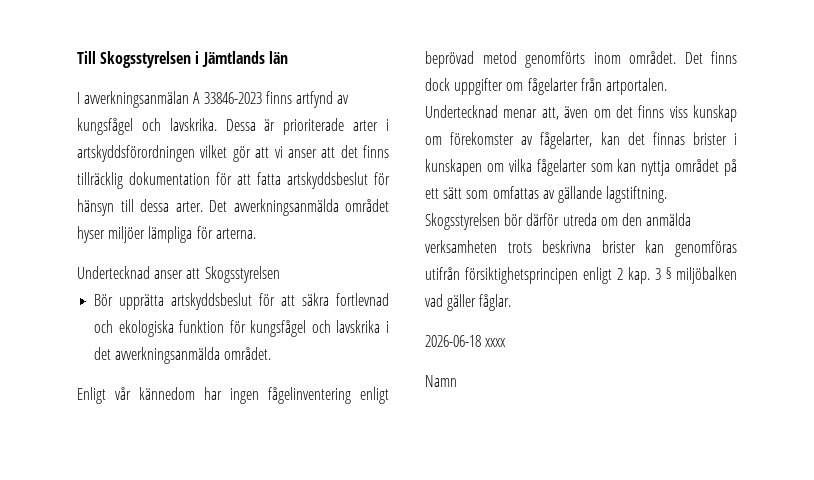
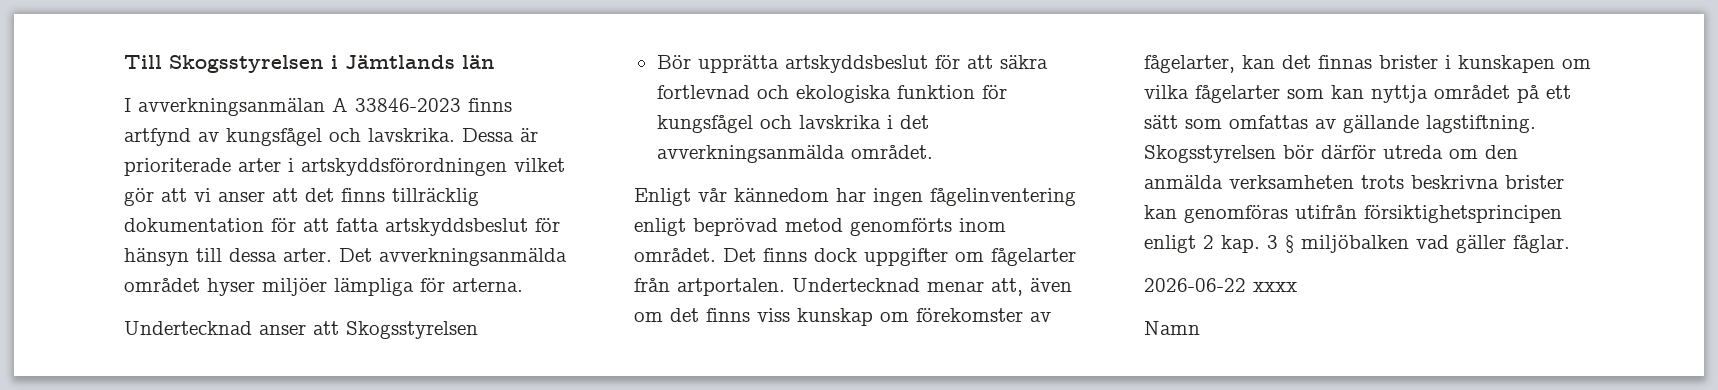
- 2026-06-18 xxxx
+ 2026-06-22 xxxx

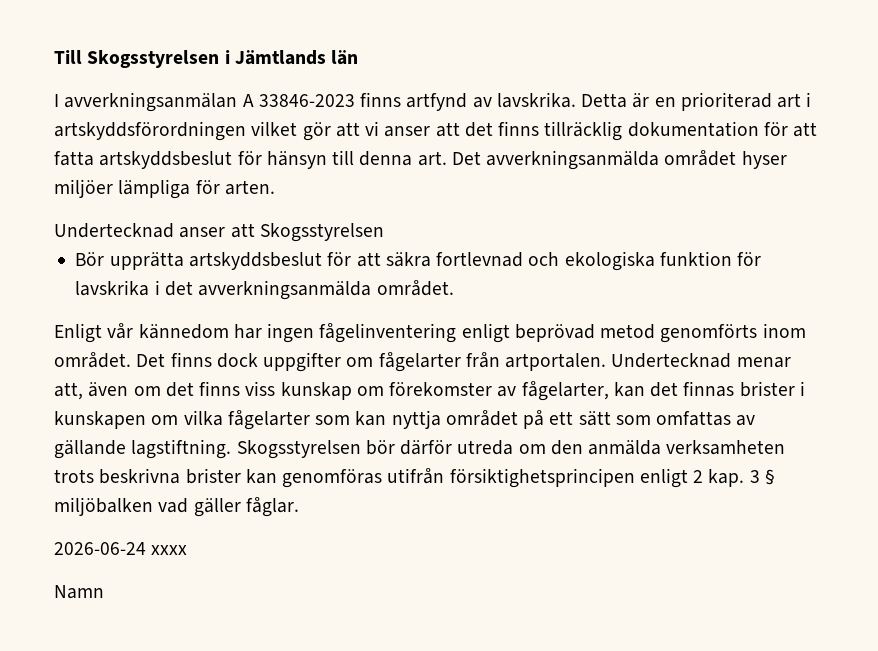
- I avverkningsanmälan A 33846-2023 finns artfynd av kungsfågel och lavskrika. Dessa är prioriterade arter i artskyddsförordningen vilket gör att vi anser att det finns tillräcklig dokumentation för att fatta artskyddsbeslut för hänsyn till dessa arter. Det avverkningsanmälda området hyser miljöer lämpliga för arterna.
+ I avverkningsanmälan A 33846-2023 finns artfynd av lavskrika. Detta är en prioriterad art i artskyddsförordningen vilket gör att vi anser att det finns tillräcklig dokumentation för att fatta artskyddsbeslut för hänsyn till denna art. Det avverkningsanmälda området hyser miljöer lämpliga för arten.
- Bör upprätta artskyddsbeslut för att säkra fortlevnad och ekologiska funktion för kungsfågel och lavskrika i det avverkningsanmälda området.
+ Bör upprätta artskyddsbeslut för att säkra fortlevnad och ekologiska funktion för lavskrika i det avverkningsanmälda området.
- 2026-06-22 xxxx
+ 2026-06-24 xxxx

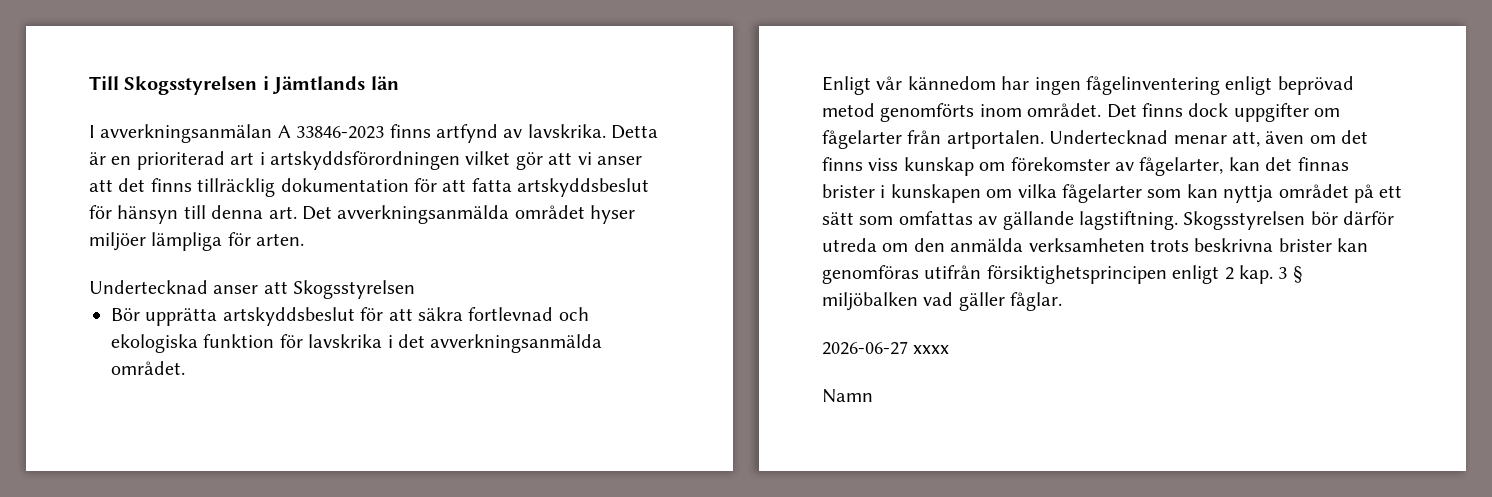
- 2026-06-24 xxxx
+ 2026-06-27 xxxx

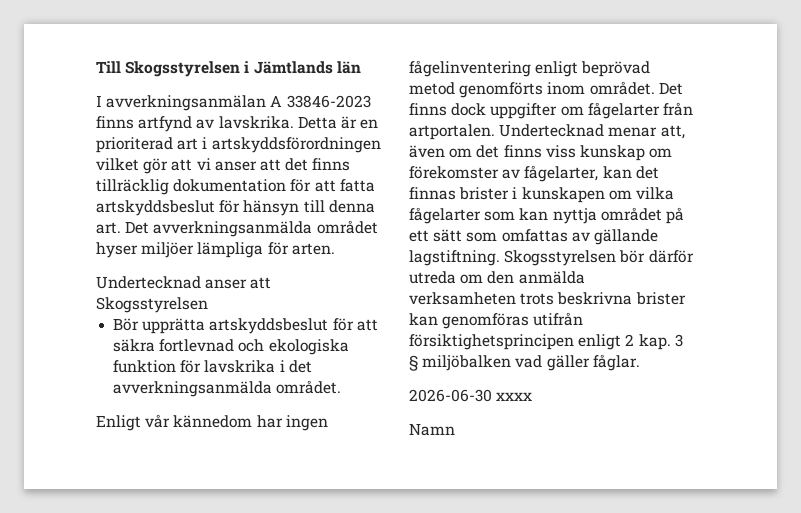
- 2026-06-27 xxxx
+ 2026-06-30 xxxx

